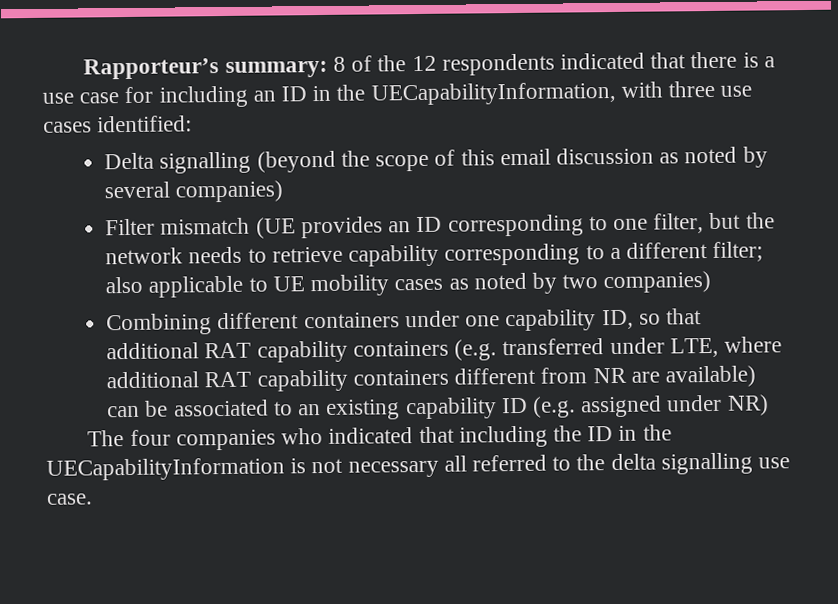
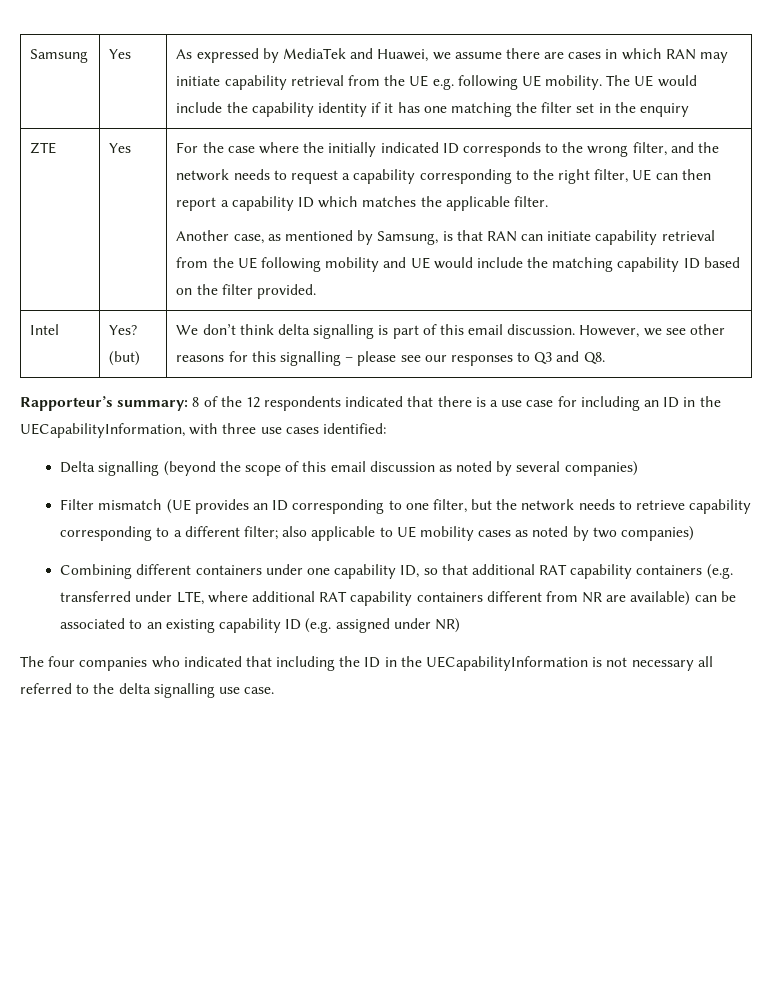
+ Samsung | Yes | As expressed by MediaTek and Huawei, we assume there are cases in which RAN may initiate capability retrieval from the UE e.g. following UE mobility. The UE would include the capability identity if it has one matching the filter set in the enquiry
+ ZTE | Yes | For the case where the initially indicated ID corresponds to the wrong filter, and the network needs to request a capability corresponding to the right filter, UE can then report a capability ID which matches the applicable filter.
+ Another case, as mentioned by Samsung, is that RAN can initiate capability retrieval from the UE following mobility and UE would include the matching capability ID based on the filter provided.
+ Intel | Yes? (but) | We don’t think delta signalling is part of this email discussion. However, we see other reasons for this signalling – please see our responses to Q3 and Q8.

